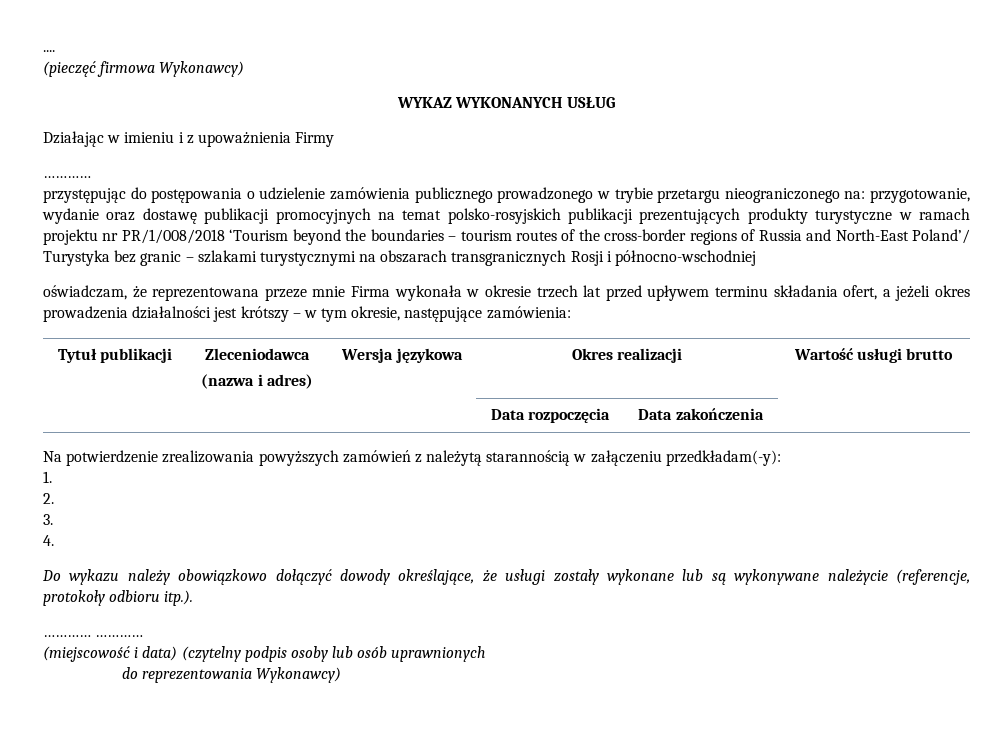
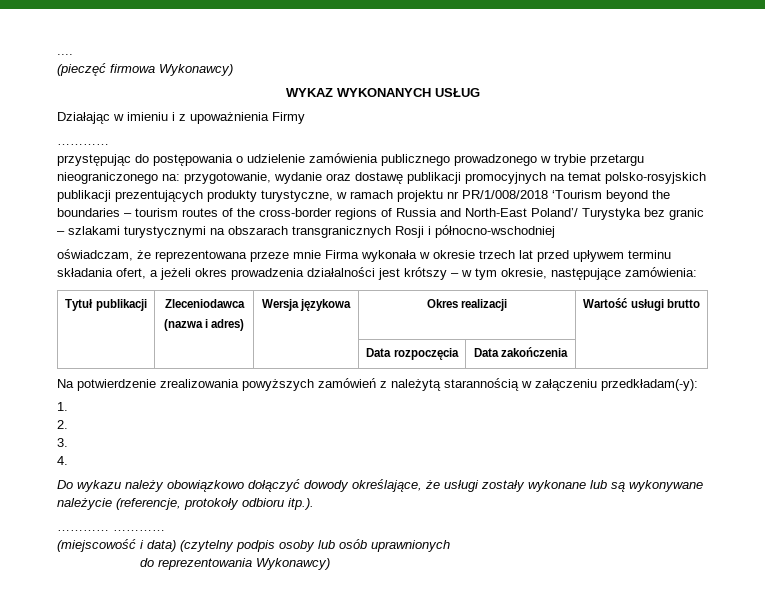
- przystępując do postępowania o udzielenie zamówienia publicznego prowadzonego w trybie przetargu nieograniczonego na: przygotowanie, wydanie oraz dostawę publikacji promocyjnych na temat polsko-rosyjskich publikacji prezentujących produkty turystyczne w ramach projektu nr PR/1/008/2018 ‘Tourism beyond the boundaries – tourism routes of the cross-border regions of Russia and North-East Poland’/ Turystyka bez granic – szlakami turystycznymi na obszarach transgranicznych Rosji i północno-wschodniej
+ przystępując do postępowania o udzielenie zamówienia publicznego prowadzonego w trybie przetargu nieograniczonego na: przygotowanie, wydanie oraz dostawę publikacji promocyjnych na temat polsko-rosyjskich publikacji prezentujących produkty turystyczne, w ramach projektu nr PR/1/008/2018 ‘Tourism beyond the boundaries – tourism routes of the cross-border regions of Russia and North-East Poland’/ Turystyka bez granic – szlakami turystycznymi na obszarach transgranicznych Rosji i północno-wschodniej

